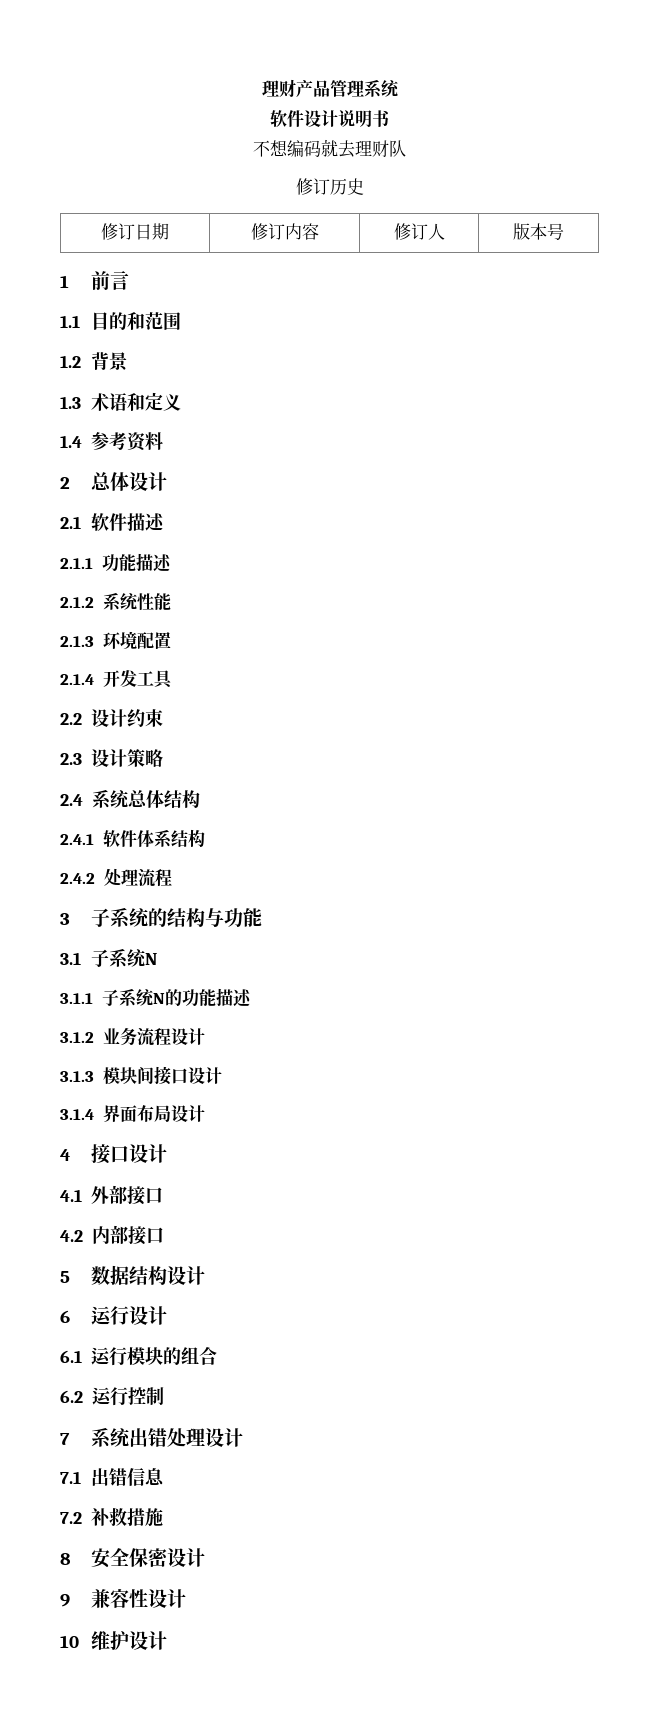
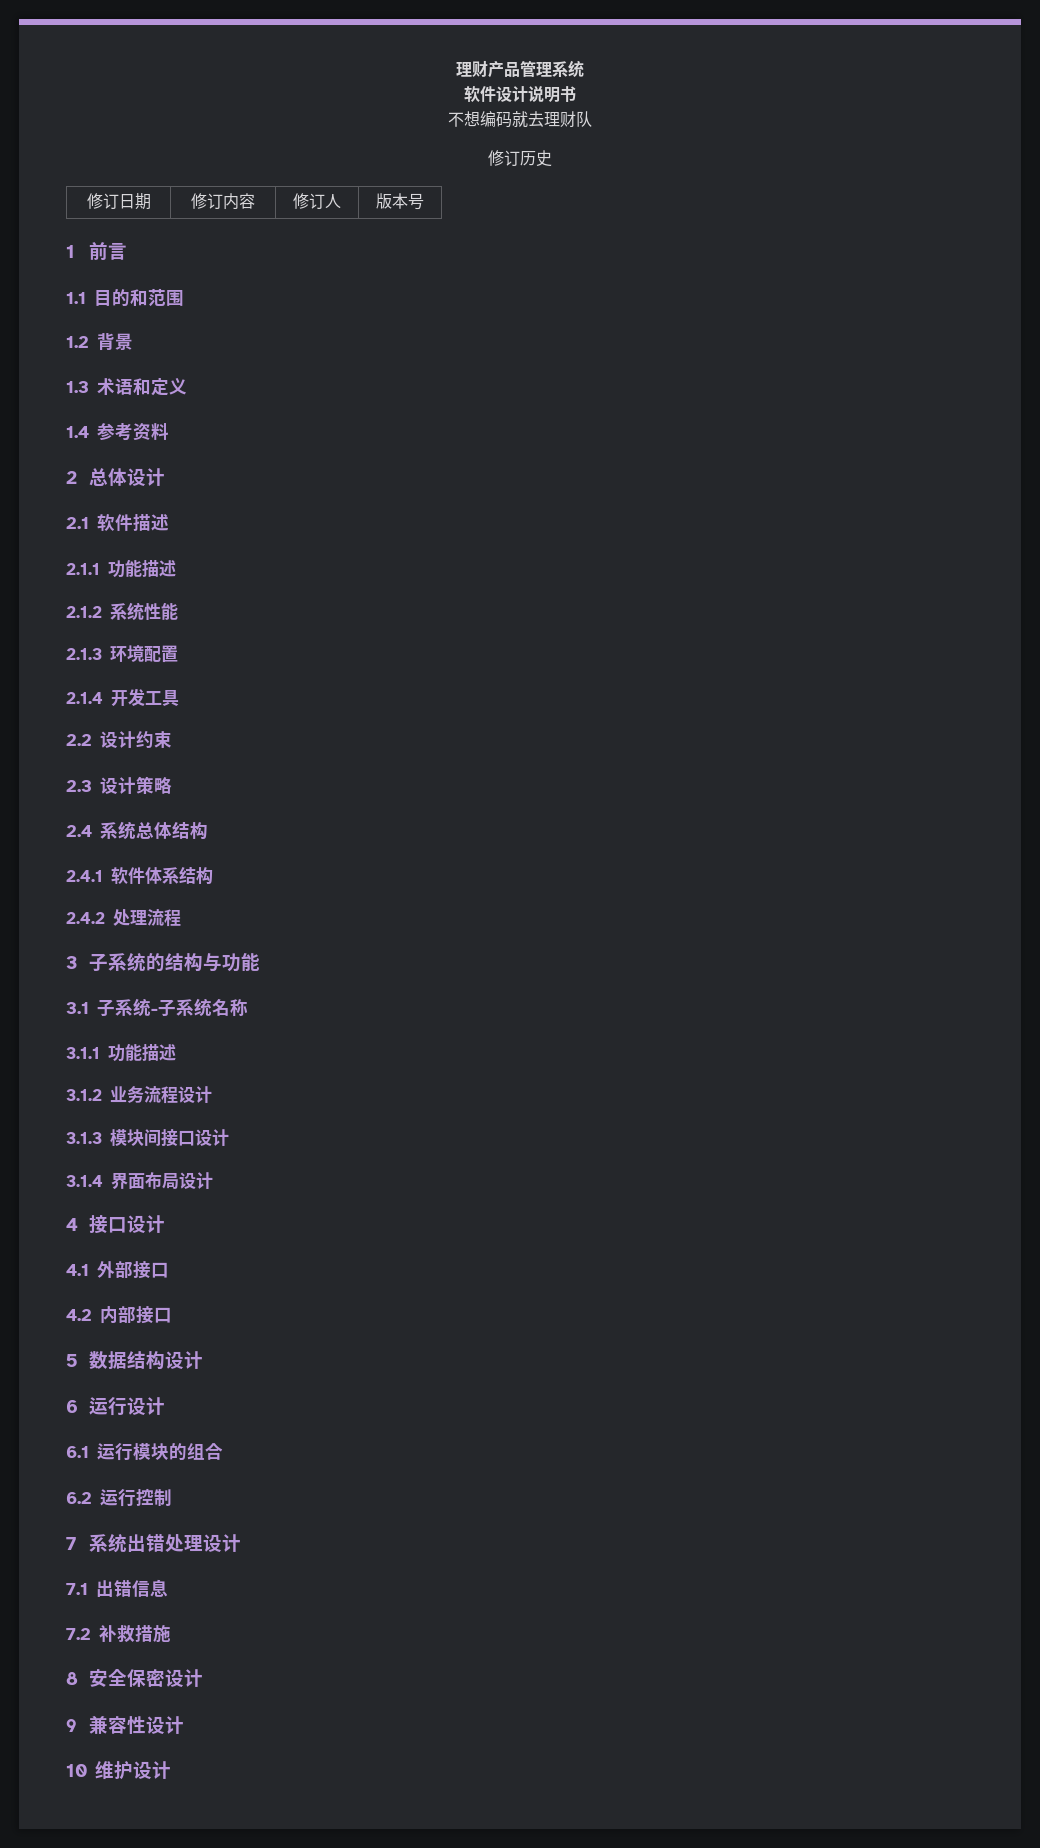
- 3.1子系统N
- 3.1.1子系统N的功能描述
+ 3.1子系统-子系统名称
+ 3.1.1功能描述

